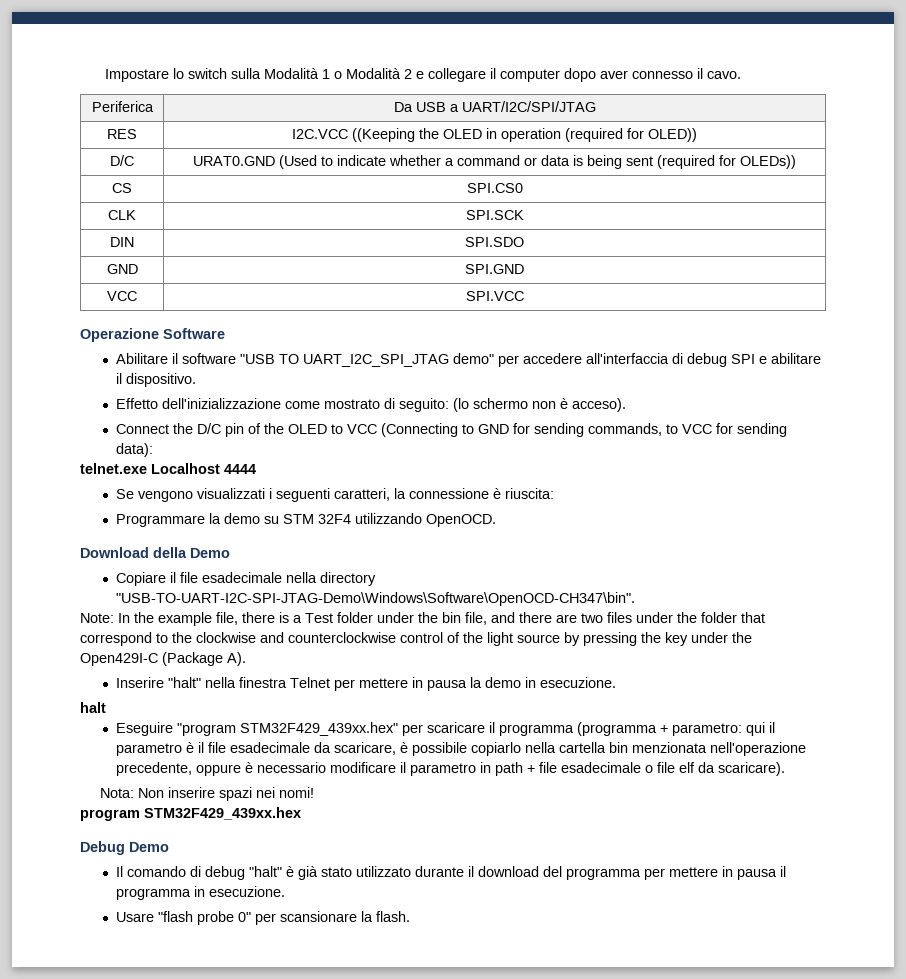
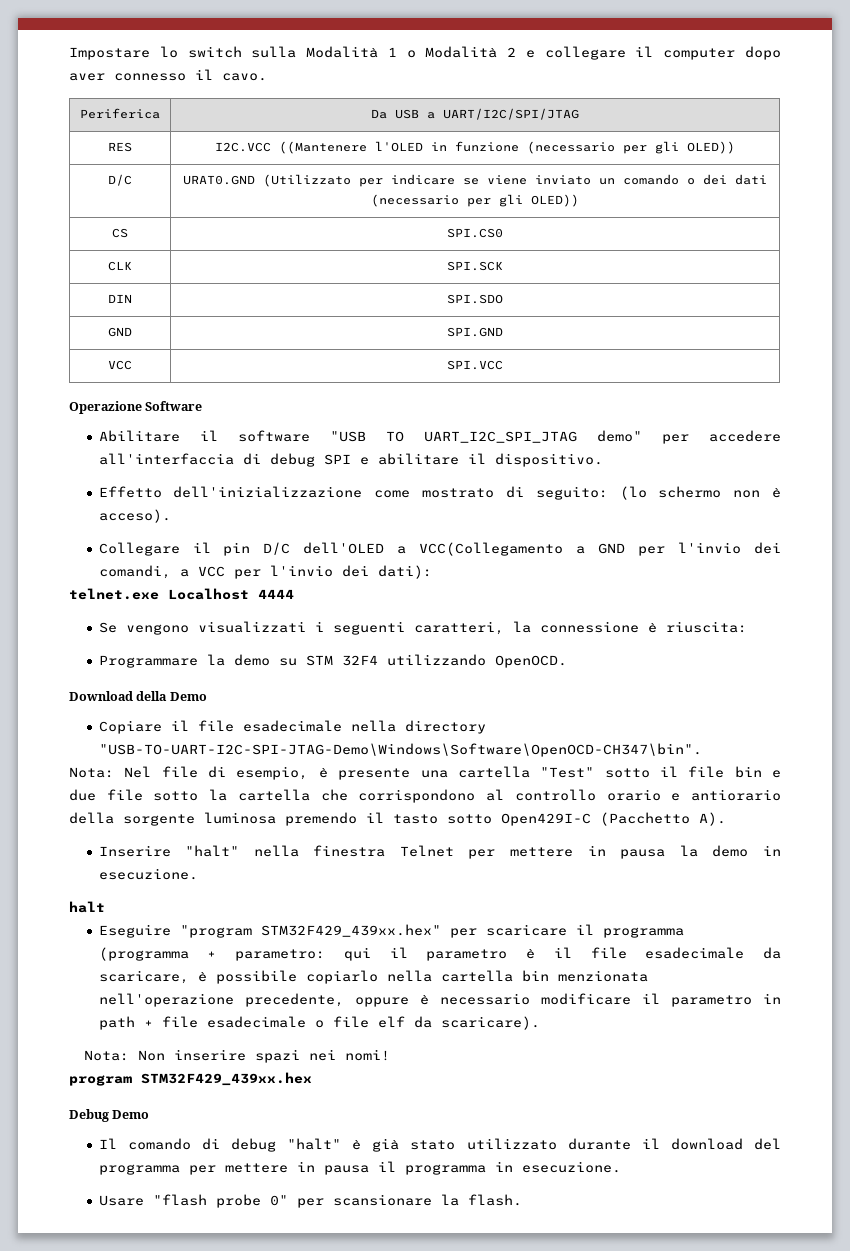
- RES | I2C.VCC ((Keeping the OLED in operation (required for OLED))
- D/C | URAT0.GND (Used to indicate whether a command or data is being sent (required for OLEDs))
+ RES | I2C.VCC ((Mantenere l'OLED in funzione (necessario per gli OLED))
+ D/C | URAT0.GND (Utilizzato per indicare se viene inviato un comando o dei dati (necessario per gli OLED))
- Connect the D/C pin of the OLED to VCC (Connecting to GND for sending commands, to VCC for sending data):
+ Collegare il pin D/C dell'OLED a VCC(Collegamento a GND per l'invio dei comandi, a VCC per l'invio dei dati):
- Note: In the example file, there is a Test folder under the bin file, and there are two files under the folder that correspond to the clockwise and counterclockwise control of the light source by pressing the key under the Open429I-C (Package A).
+ Nota: Nel file di esempio, è presente una cartella "Test" sotto il file bin e due file sotto la cartella che corrispondono al controllo orario e antiorario della sorgente luminosa premendo il tasto sotto Open429I-C (Pacchetto A).

